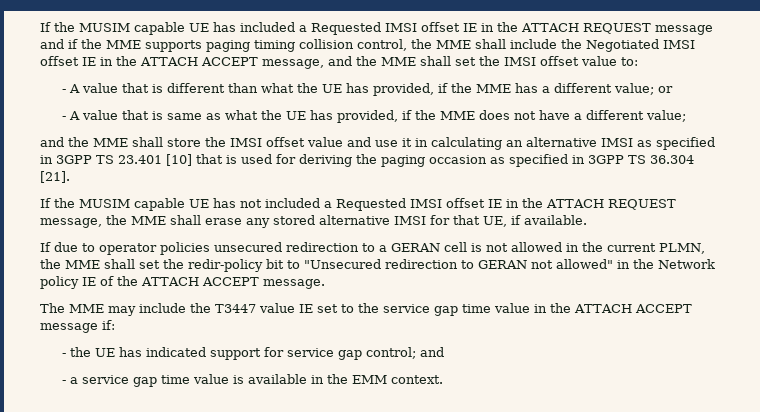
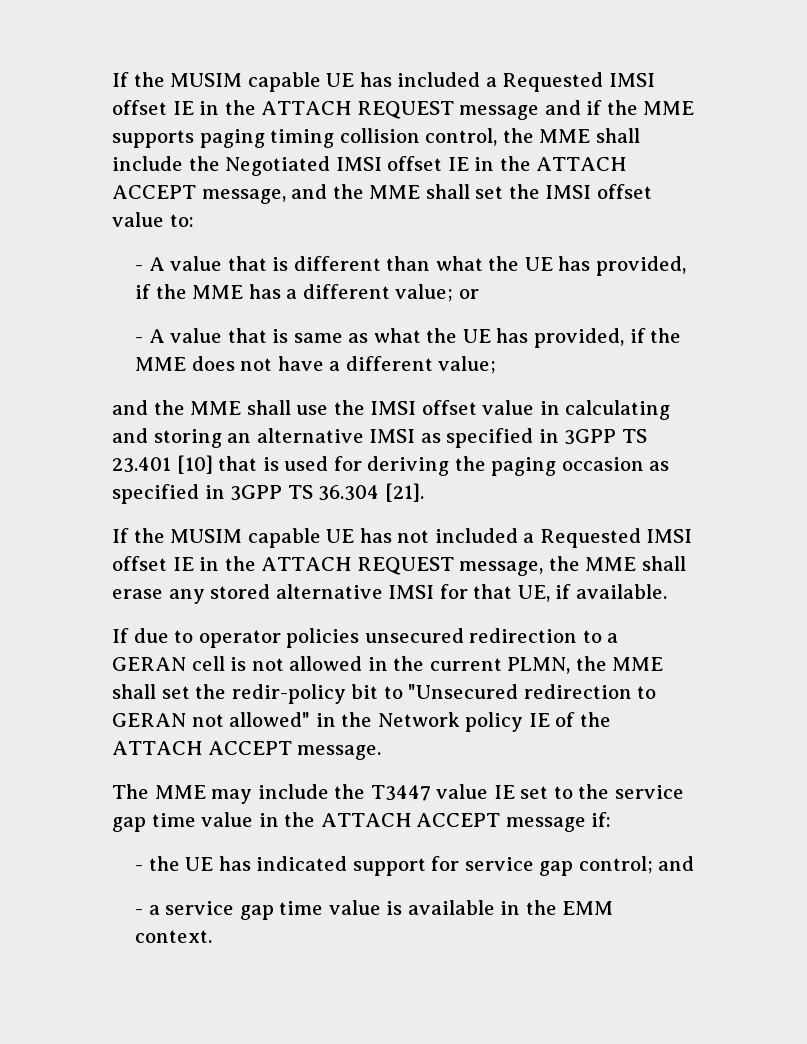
- and the MME shall store the IMSI offset value and use it in calculating an alternative IMSI as specified in 3GPP TS 23.401 [10] that is used for deriving the paging occasion as specified in 3GPP TS 36.304 [21].
+ and the MME shall use the IMSI offset value in calculating and storing an alternative IMSI as specified in 3GPP TS 23.401 [10] that is used for deriving the paging occasion as specified in 3GPP TS 36.304 [21].

